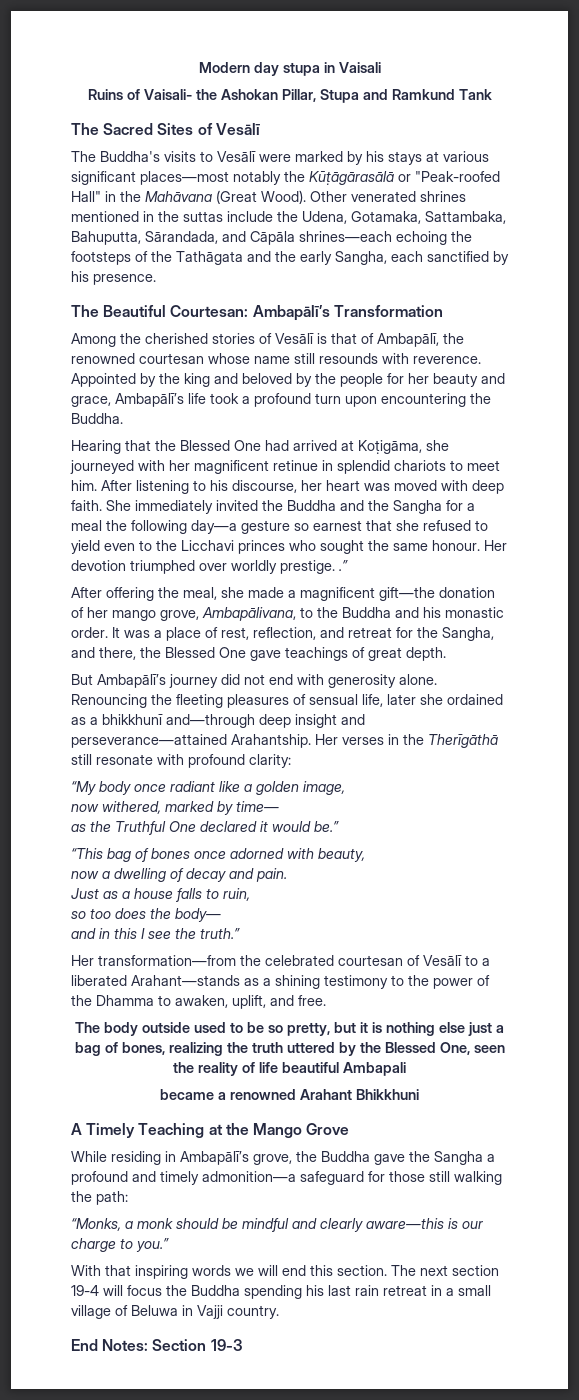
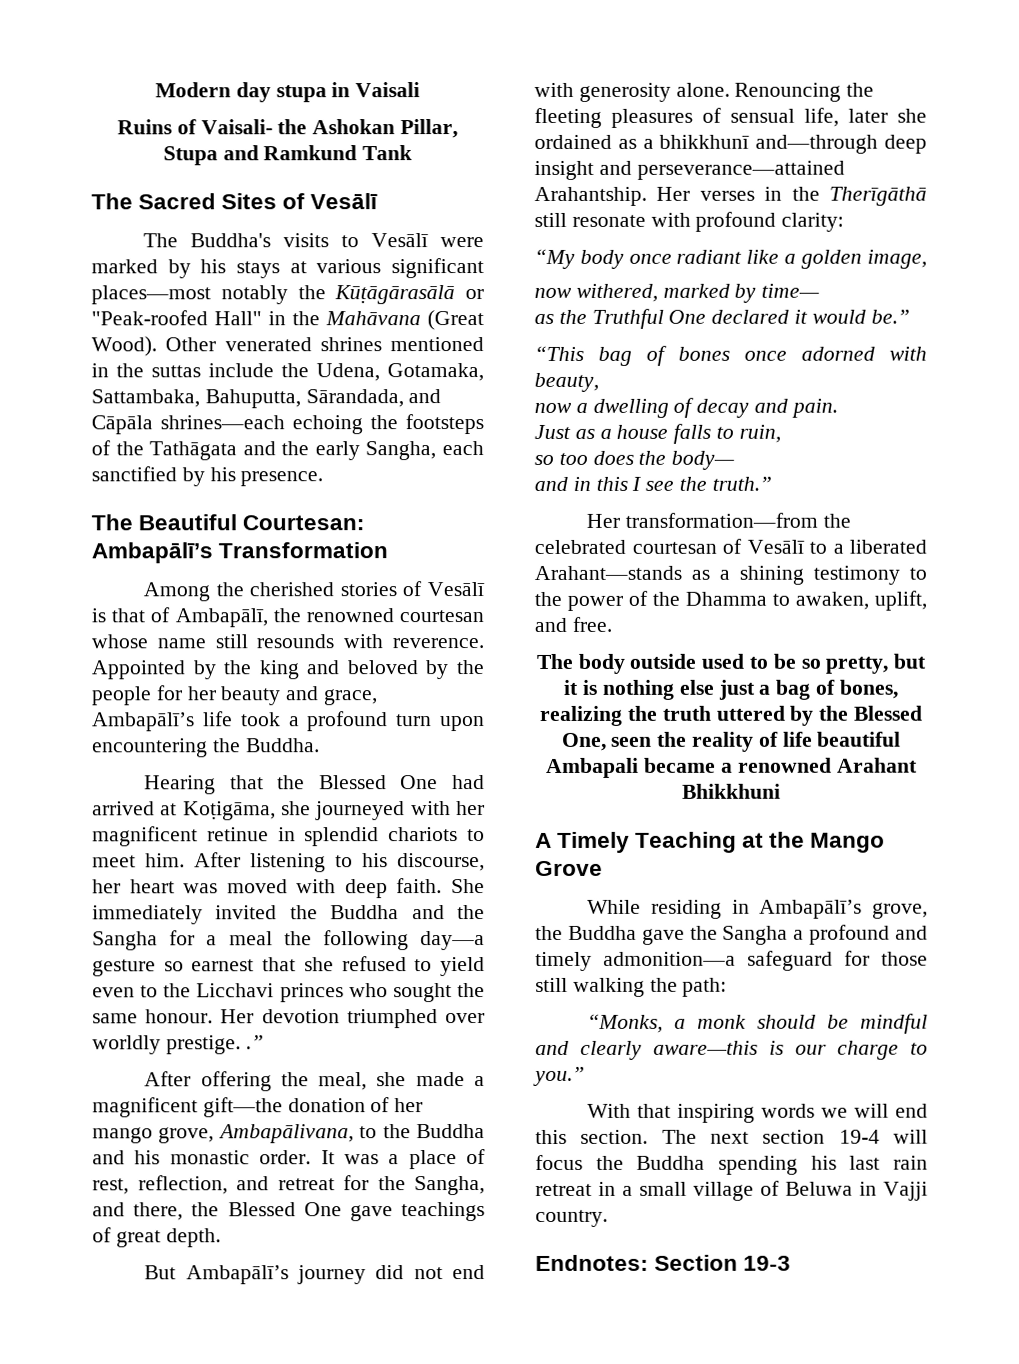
- The body outside used to be so pretty, but it is nothing else just a bag of bones, realizing the truth uttered by the Blessed One, seen the reality of life beautiful Ambapali
- became a renowned Arahant Bhikkhuni
+ The body outside used to be so pretty, but it is nothing else just a bag of bones, realizing the truth uttered by the Blessed One, seen the reality of life beautiful Ambapali became a renowned Arahant Bhikkhuni
- End Notes: Section 19-3
+ Endnotes: Section 19-3

